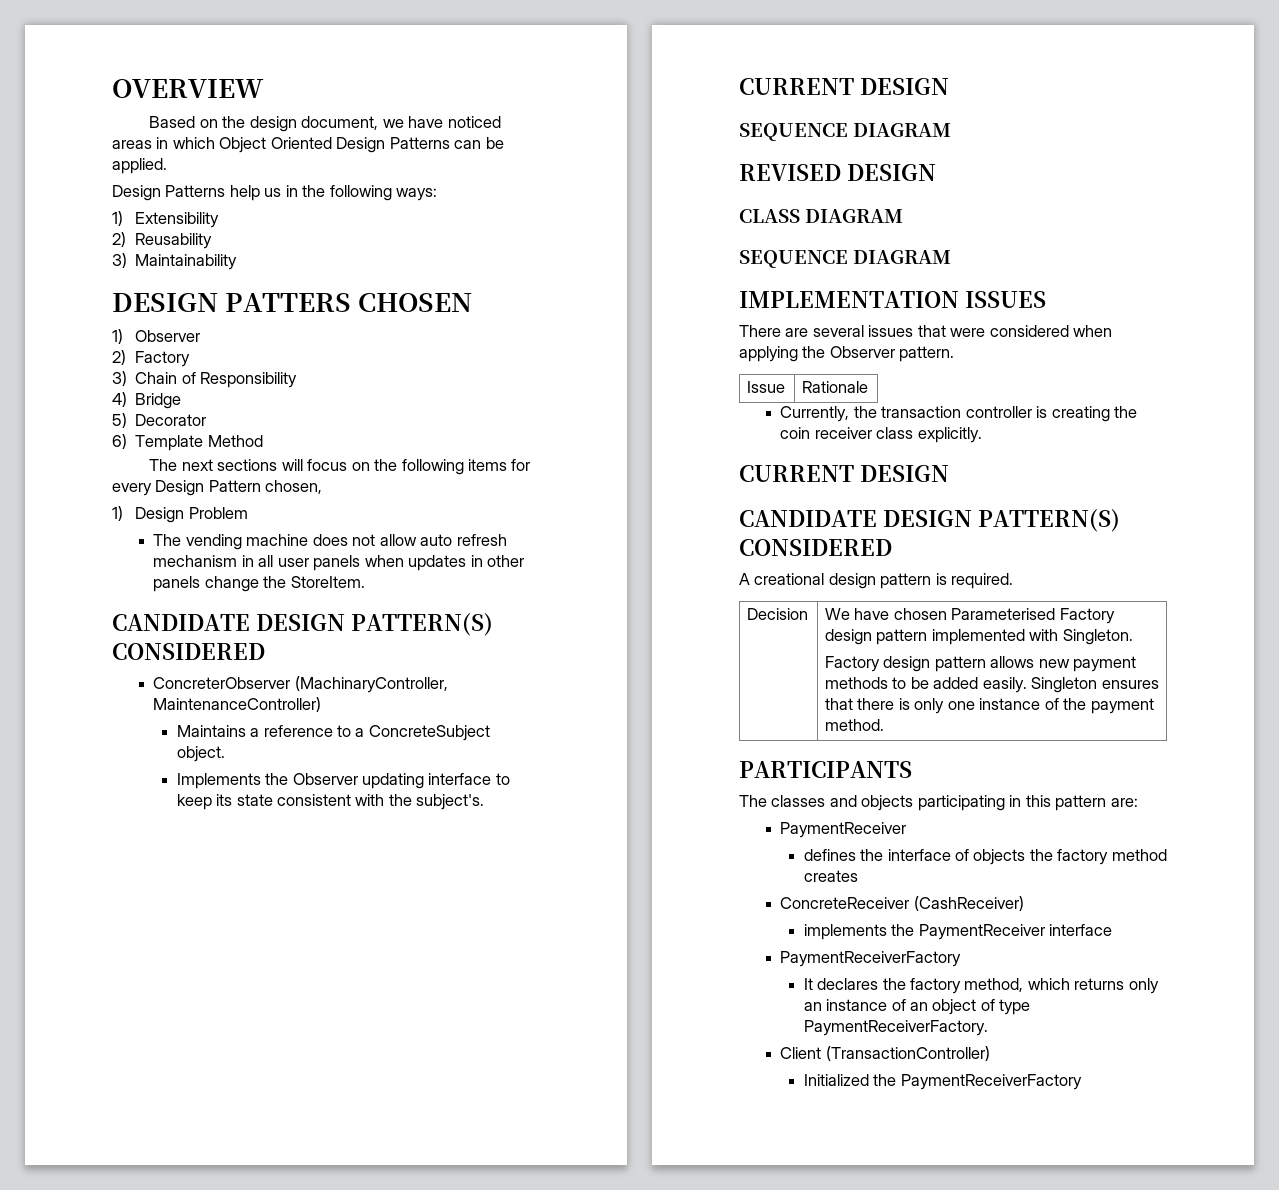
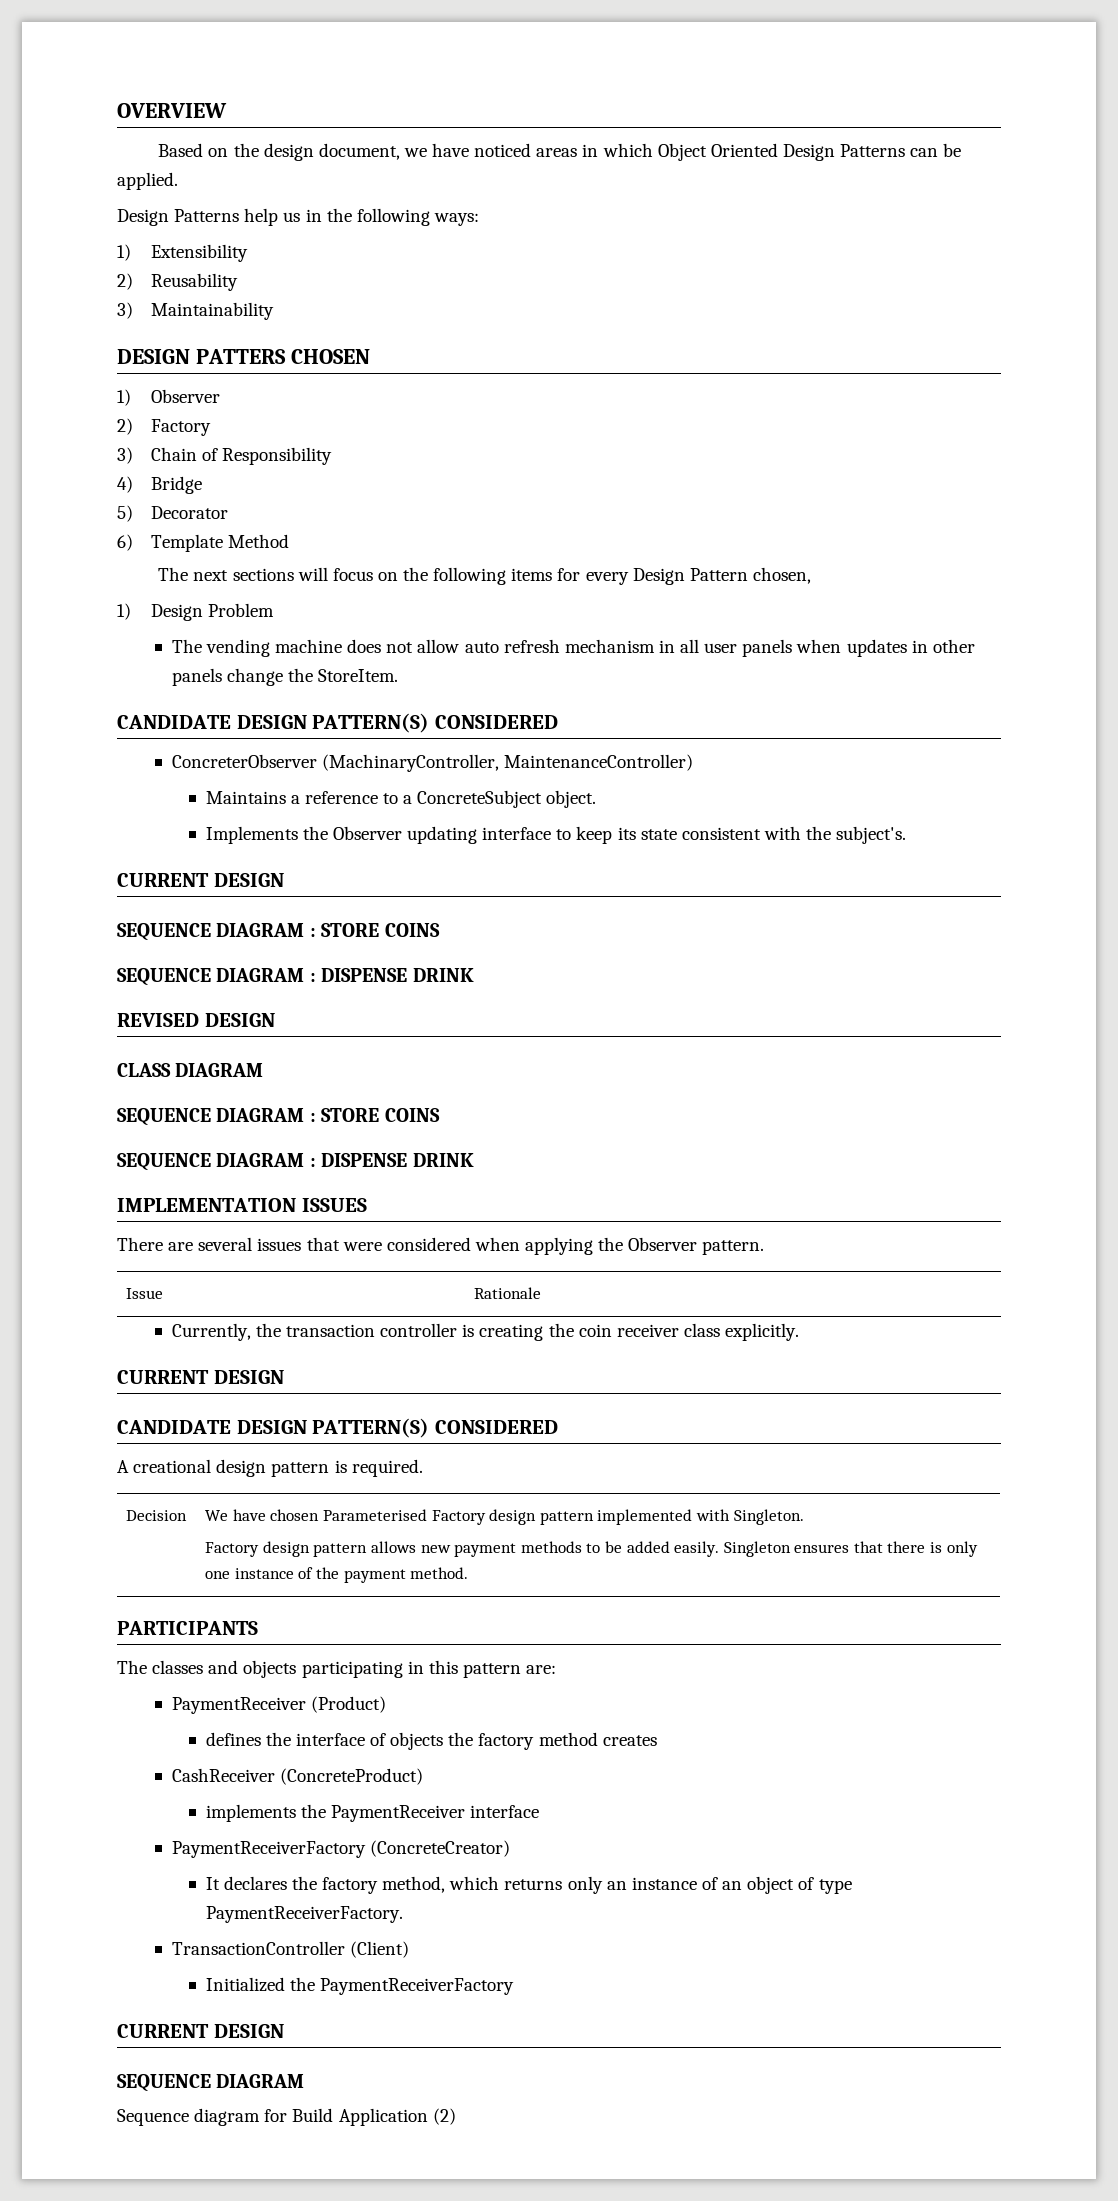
  Implements the Observer updating interface to keep its state consistent with the subject's.
  CURRENT DESIGN
- SEQUENCE DIAGRAM
+ SEQUENCE DIAGRAM : STORE COINS
+ SEQUENCE DIAGRAM : DISPENSE DRINK
  CLASS DIAGRAM
- SEQUENCE DIAGRAM
+ SEQUENCE DIAGRAM : STORE COINS
+ SEQUENCE DIAGRAM : DISPENSE DRINK
  The classes and objects participating in this pattern are:
- PaymentReceiver
+ PaymentReceiver (Product)
- ConcreteReceiver (CashReceiver)
+ CashReceiver (ConcreteProduct)
  implements the PaymentReceiver interface
- PaymentReceiverFactory
+ PaymentReceiverFactory (ConcreteCreator)
- Client (TransactionController)
+ TransactionController (Client)
  Initialized the PaymentReceiverFactory
+ CURRENT DESIGN
+ SEQUENCE DIAGRAM
+ Sequence diagram for Build Application (2)

